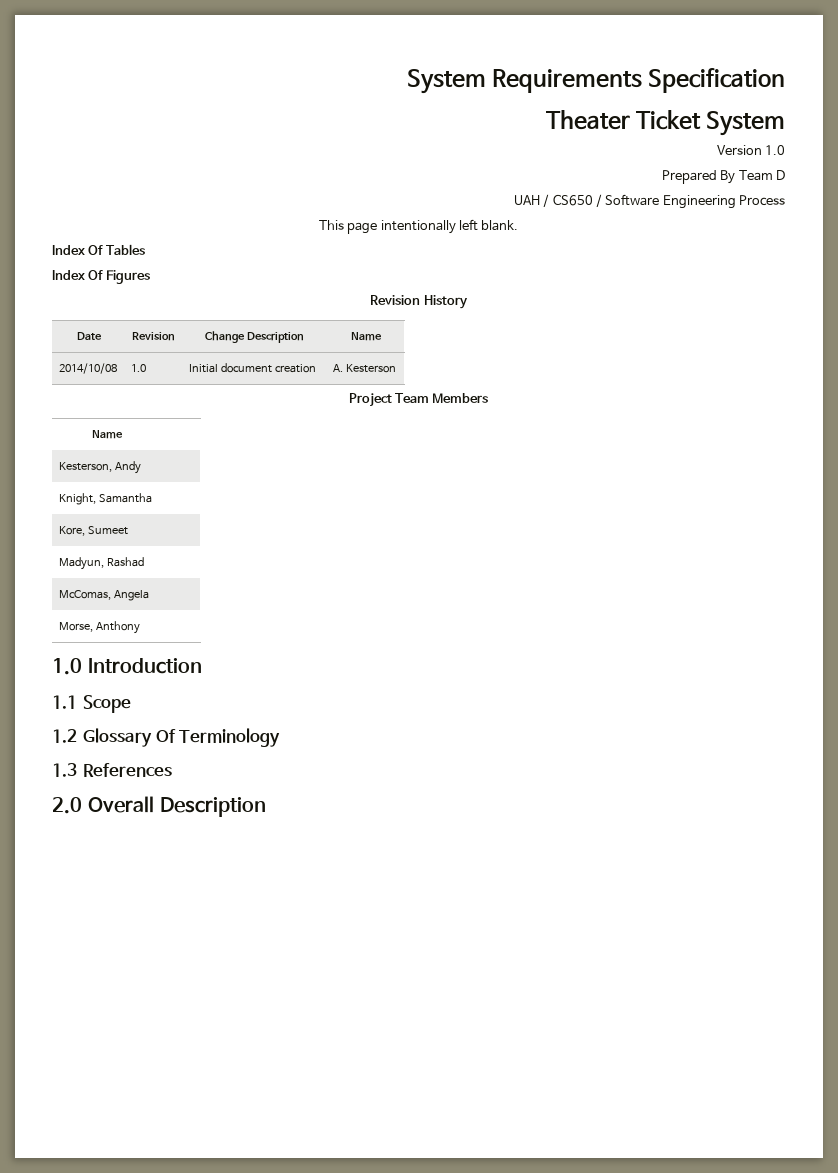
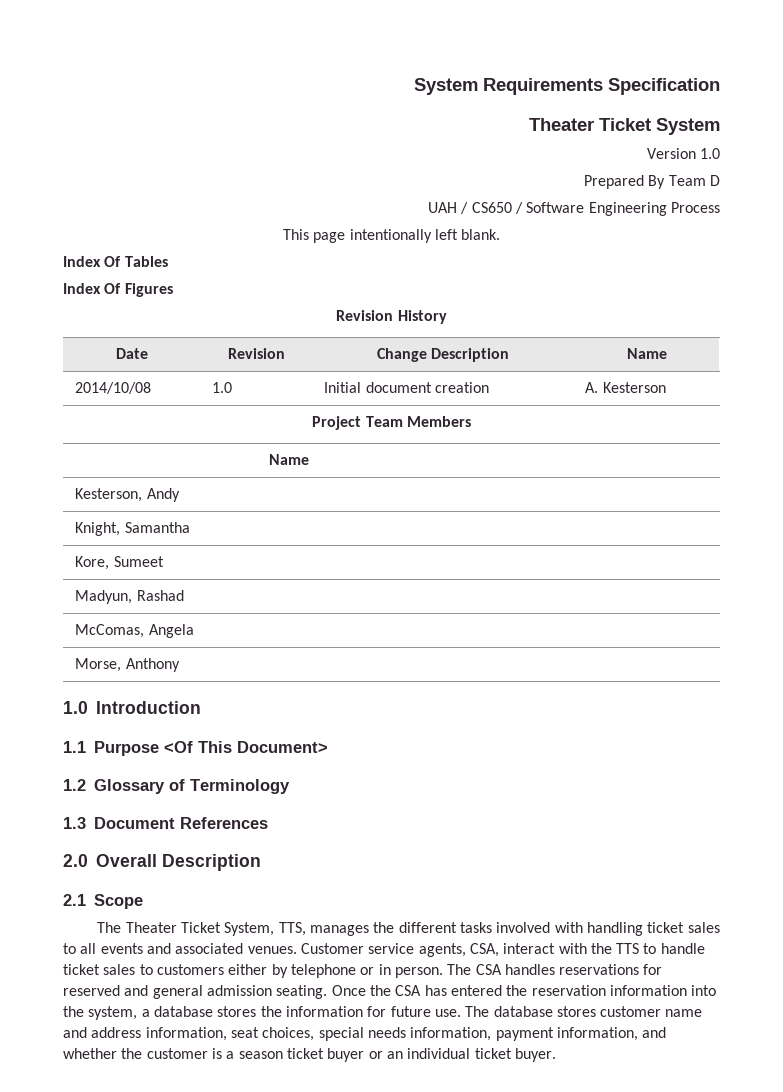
- 1.1 Scope
+ 1.1 Purpose <Of This Document>
- 1.2 Glossary Of Terminology
+ 1.2 Glossary of Terminology
- 1.3 References
+ 1.3 Document References
+ 2.1 Scope
+ The Theater Ticket System, TTS, manages the different tasks involved with handling ticket sales to all events and associated venues. Customer service agents, CSA, interact with the TTS to handle ticket sales to customers either by telephone or in person. The CSA handles reservations for reserved and general admission seating. Once the CSA has entered the reservation information into the system, a database stores the information for future use. The database stores customer name and address information, seat choices, special needs information, payment information, and whether the customer is a season ticket buyer or an individual ticket buyer.

